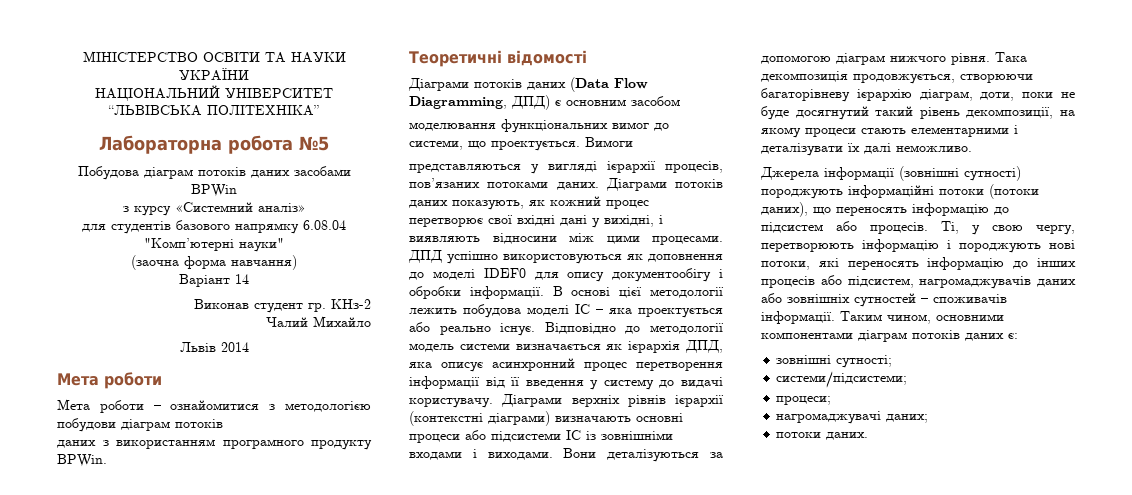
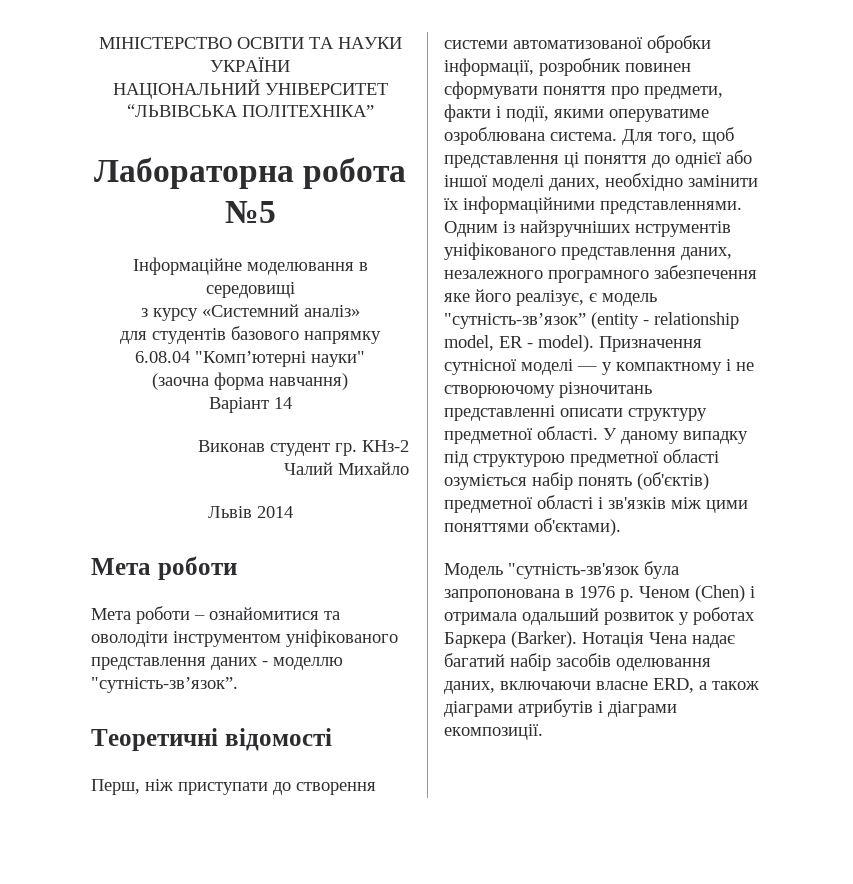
- Побудова діаграм потоків даних засобами BPWin
+ Інформаційне моделювання в середовищі
- Мета роботи – ознайомитися з методологією побудови діаграм потоків
- даних з використанням програмного продукту BPWin.
+ Мета роботи – ознайомитися та оволодіти інструментом уніфікованого представлення даних - моделлю "сутність-зв’язок”.
  Теоретичні відомості
- Діаграми потоків даних (Data Flow Diagramming, ДПД) є основним засобом
- моделювання функціональних вимог до системи, що проектується. Вимоги
- представляються у вигляді ієрархії процесів, пов’язаних потоками даних. Діаграми потоків даних показують, як кожний процес перетворює свої вхідні дані у вихідні, і виявляють відносини між цими процесами. ДПД успішно використовуються як доповнення до моделі IDEF0 для опису документообігу і обробки інформації. В основі цієї методології лежить побудова моделі ІС – яка проектується або реально існує. Відповідно до методології модель системи визначається як ієрархія ДПД, яка описує асинхронний процес перетворення інформації від її введення у систему до видачі користувачу. Діаграми верхніх рівнів ієрархії (контекстні діаграми) визначають основні процеси або підсистеми ІС із зовнішніми входами і виходами. Вони деталізуються за допомогою діаграм нижчого рівня. Така декомпозиція продовжується, створюючи багаторівневу ієрархію діаграм, доти, поки не буде досягнутий такий рівень декомпозиції, на якому процеси стають елементарними і деталізувати їх далі неможливо.
- Джерела інформації (зовнішні сутності) породжують інформаційні потоки (потоки даних), що переносять інформацію до підсистем або процесів. Ті, у свою чергу, перетворюють інформацію і породжують нові потоки, які переносять інформацію до інших процесів або підсистем, нагромаджувачів даних або зовнішніх сутностей – споживачів інформації. Таким чином, основними компонентами діаграм потоків даних є:
- зовнішні сутності;
- системи/підсистеми;
- процеси;
- нагромаджувачі даних;
- потоки даних.
+ Перш, ніж приступати до створення системи автоматизованої обробки інформації, розробник повинен сформувати поняття про предмети, факти і події, якими оперуватиме озроблювана система. Для того, щоб представлення ці поняття до однієї або іншої моделі даних, необхідно замінити їх інформаційними представленнями. Одним із найзручніших нструментів уніфікованого представлення даних, незалежного програмного забезпечення яке його реалізує, є модель "сутність-зв’язок” (entity - relationship model, ER - model). Призначення сутнісної моделі — у компактному і не створюючому різночитань представленні описати структуру предметної області. У даному випадку під структурою предметної області озуміється набір понять (об'єктів) предметної області і зв'язків між цими поняттями об'єктами).
+ Модель "сутність-зв'язок була запропонована в 1976 р. Ченом (Chen) і отримала одальший розвиток у роботах Баркера (Barker). Нотація Чена надає багатий набір засобів оделювання даних, включаючи власне ERD, а також діаграми атрибутів і діаграми екомпозиції.

